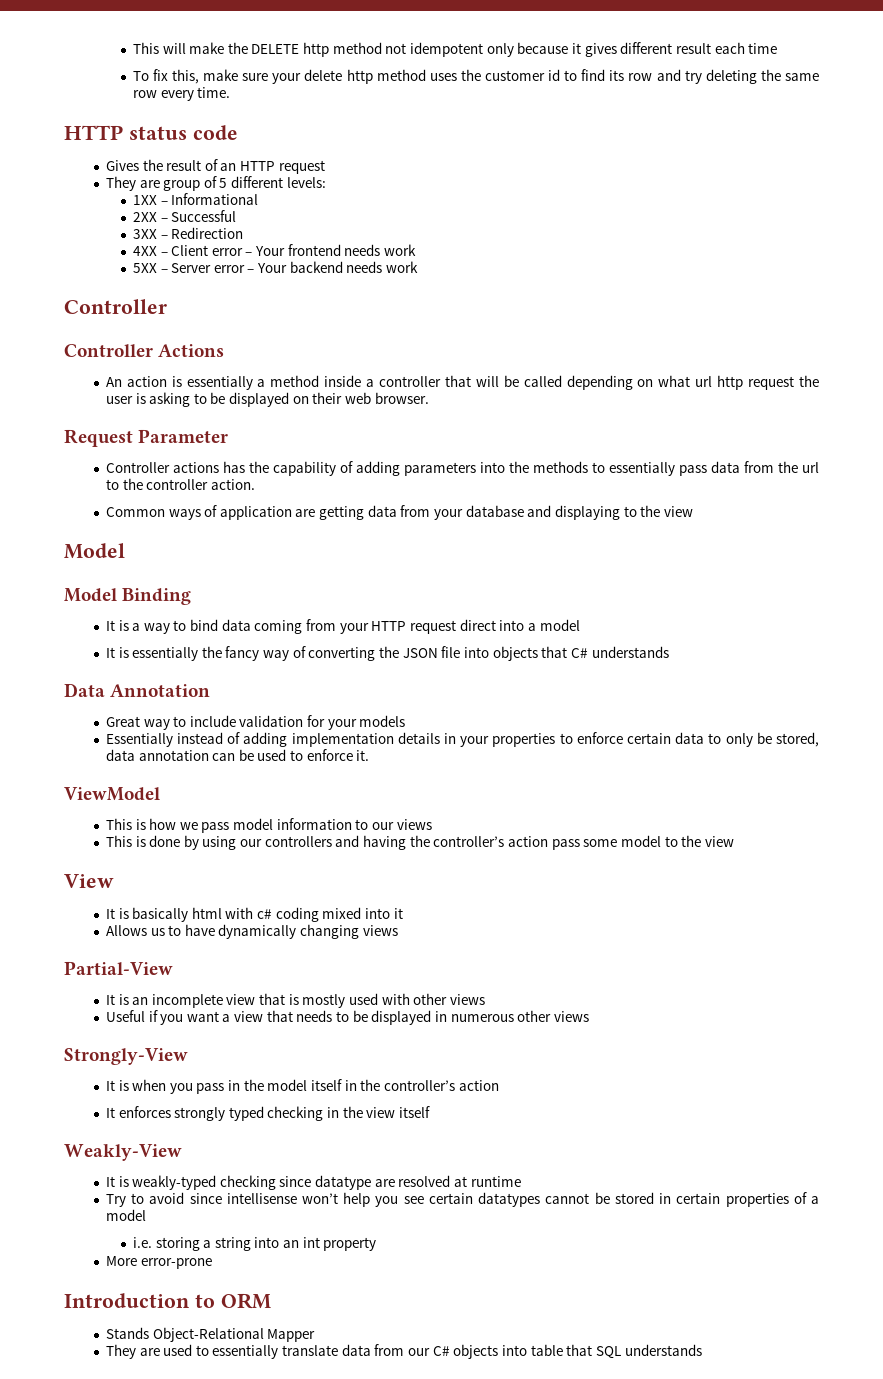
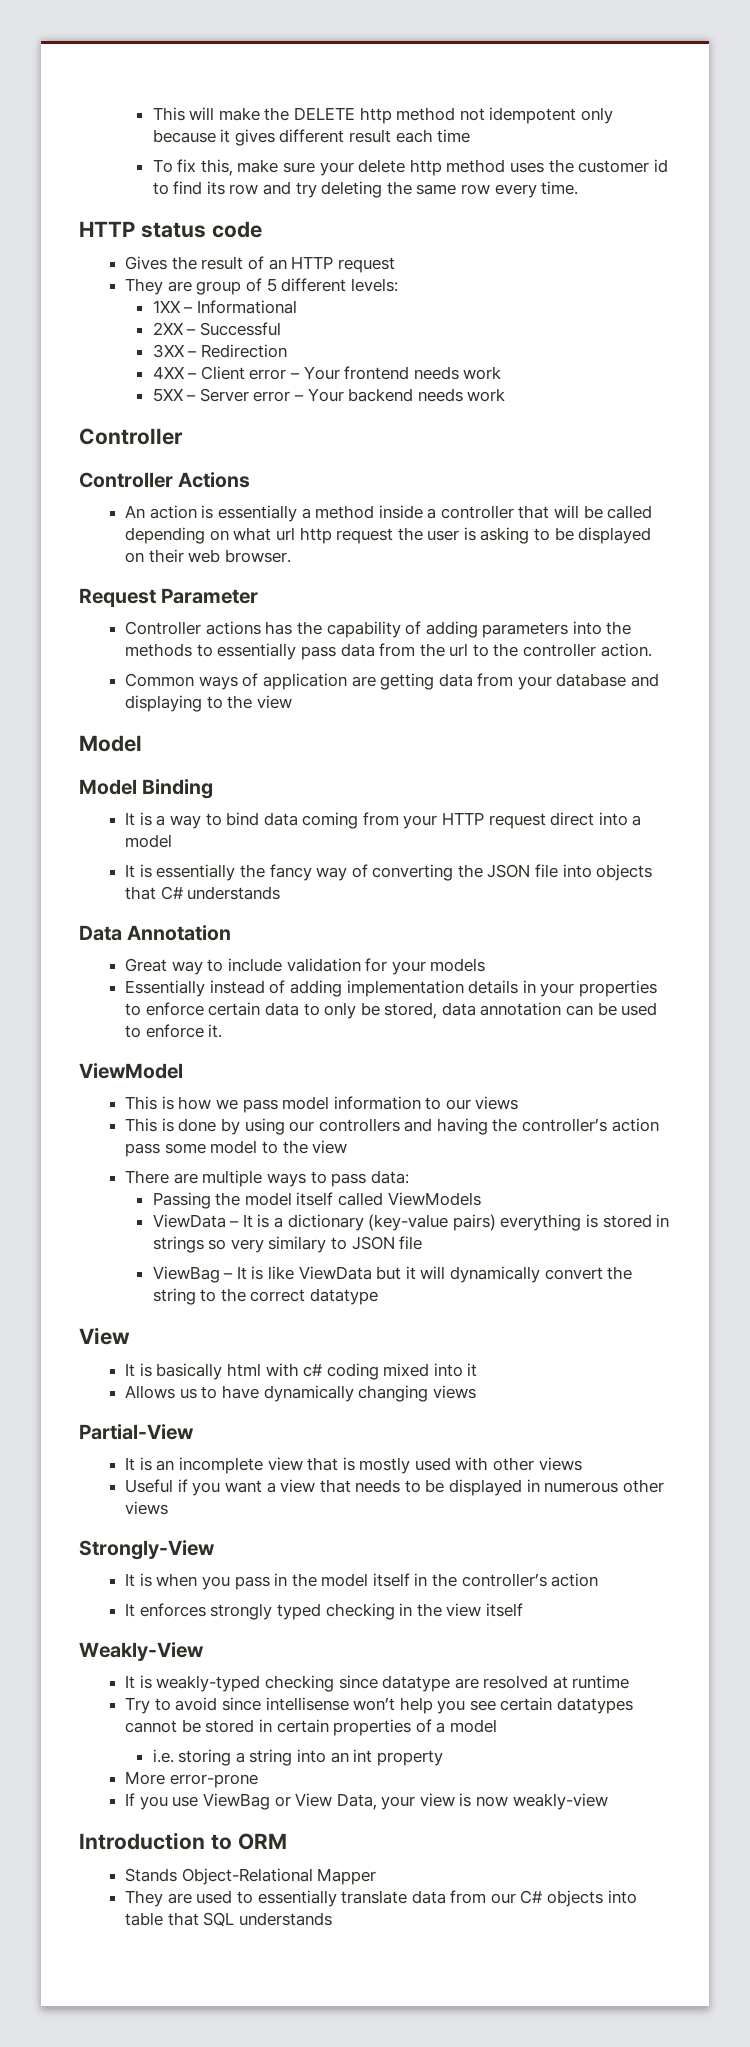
+ There are multiple ways to pass data:
+ Passing the model itself called ViewModels
+ ViewData – It is a dictionary (key-value pairs) everything is stored in strings so very similary to JSON file
+ ViewBag – It is like ViewData but it will dynamically convert the string to the correct datatype
+ If you use ViewBag or View Data, your view is now weakly-view

